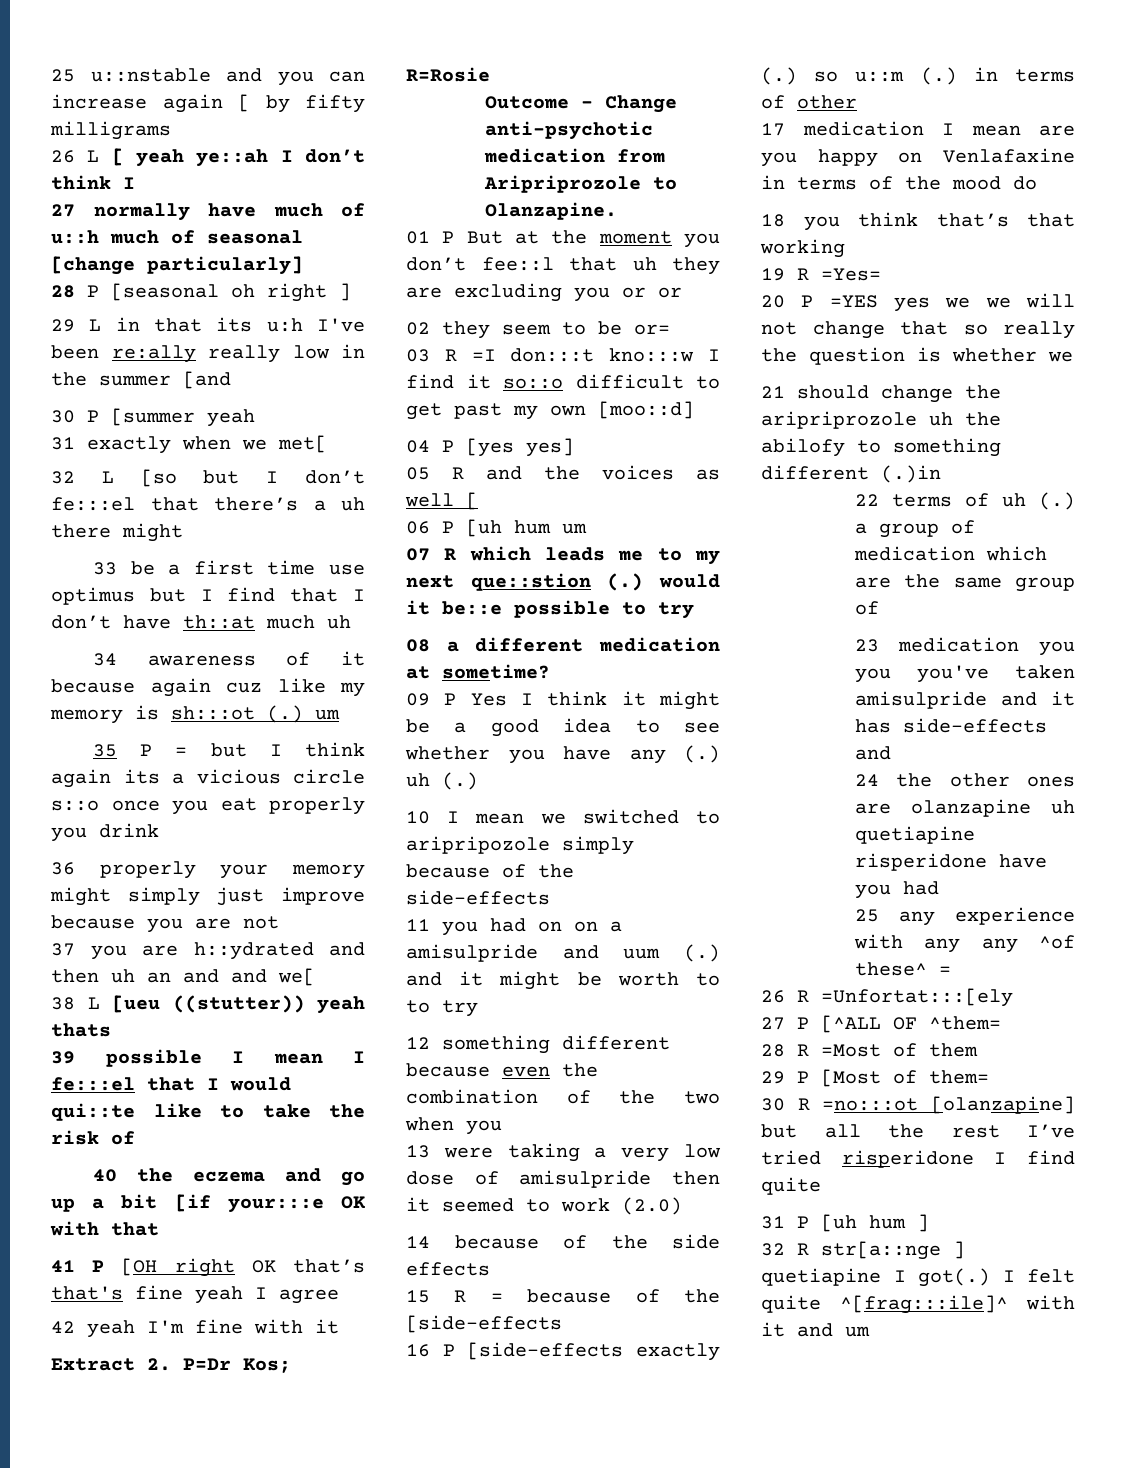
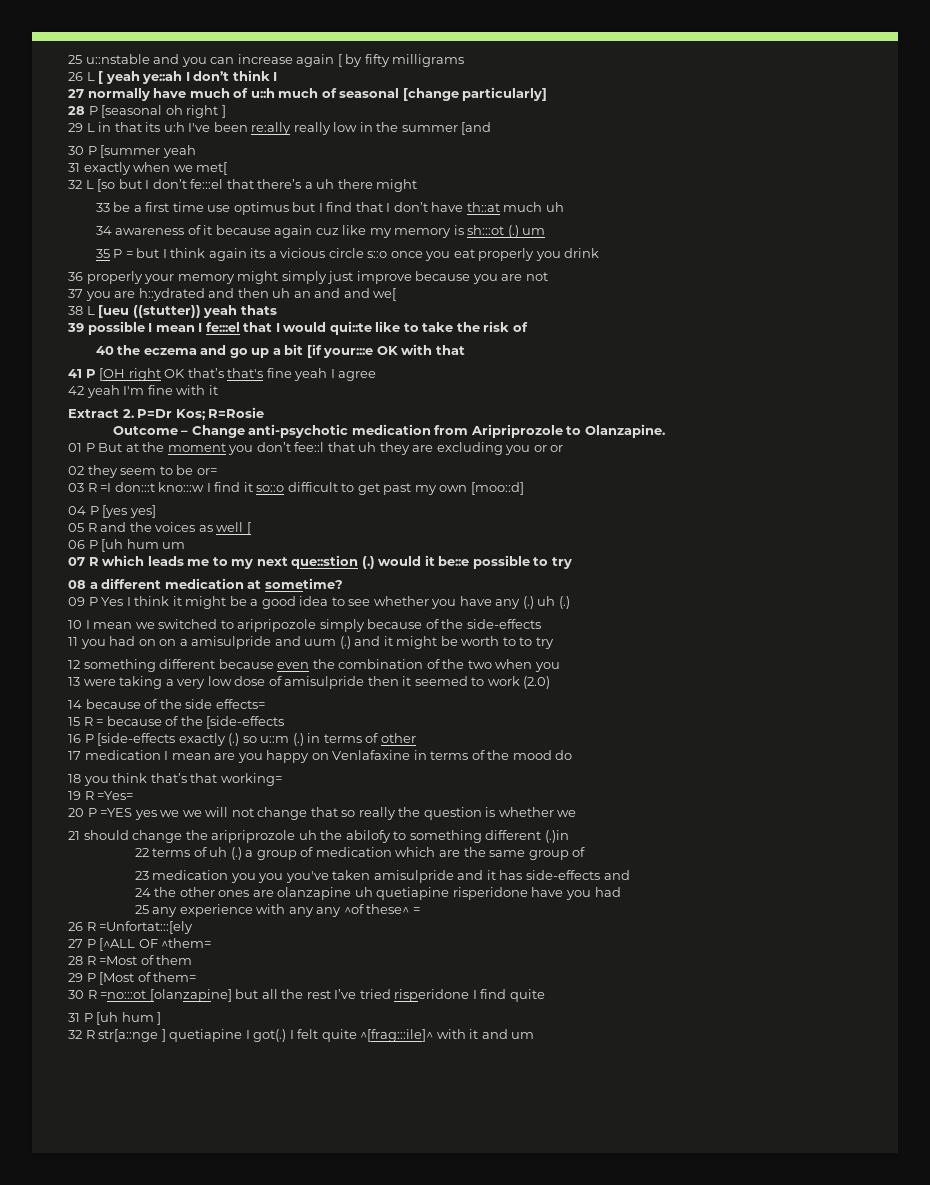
- 14 because of the side effects
+ 14 because of the side effects=
- 18 you think that’s that working
+ 18 you think that’s that working=

